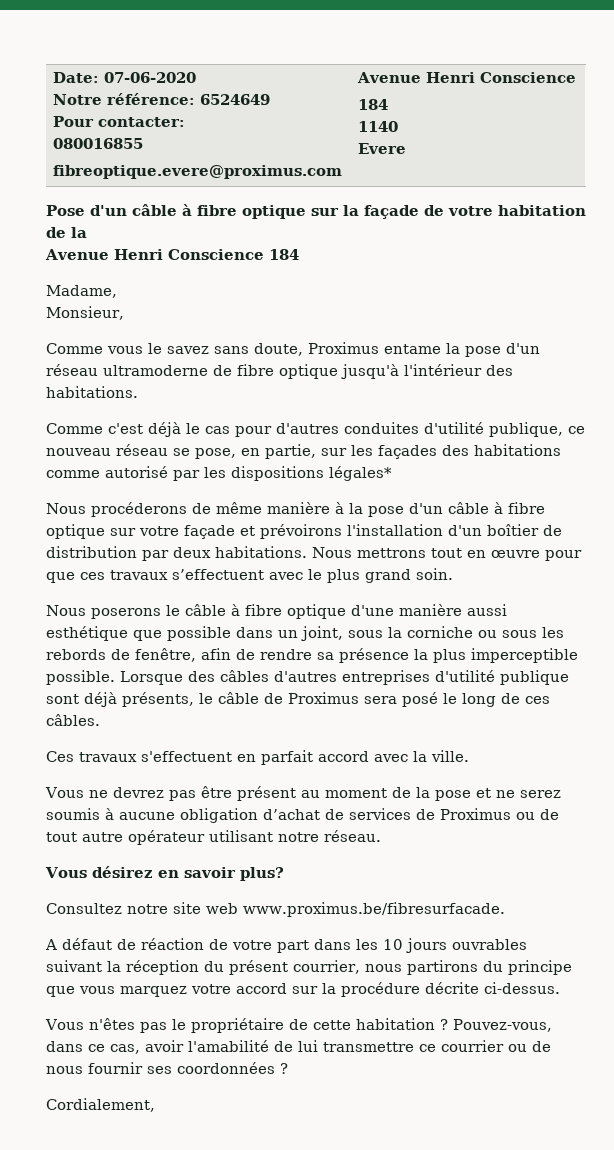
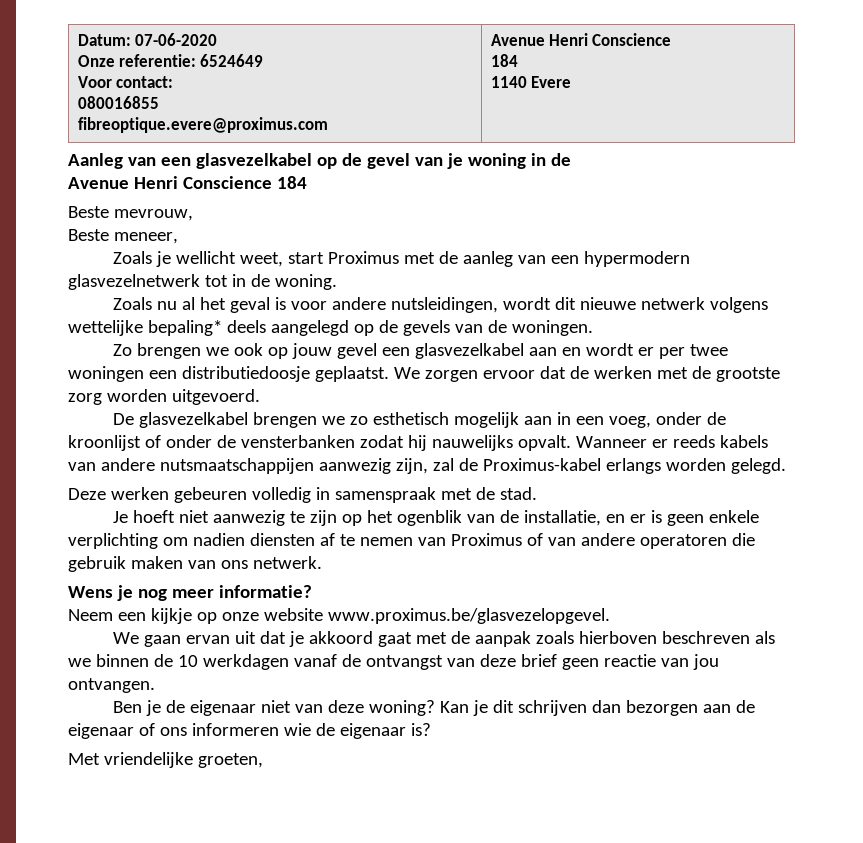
- Date: 07-06-2020
- Notre référence: 6524649
- Pour contacter:
+ Datum: 07-06-2020
+ Onze referentie: 6524649
+ Voor contact:
  080016855
  fibreoptique.evere@proximus.com | Avenue Henri Conscience
  184
- 1140
- Evere
+ 1140 Evere
- Pose d'un câble à fibre optique sur la façade de votre habitation de la
+ Aanleg van een glasvezelkabel op de gevel van je woning in de
- Madame,
- Monsieur,
- Comme vous le savez sans doute, Proximus entame la pose d'un réseau ultramoderne de fibre optique jusqu'à l'intérieur des habitations.
- Comme c'est déjà le cas pour d'autres conduites d'utilité publique, ce nouveau réseau se pose, en partie, sur les façades des habitations comme autorisé par les dispositions légales*
- Nous procéderons de même manière à la pose d'un câble à fibre optique sur votre façade et prévoirons l'installation d'un boîtier de distribution par deux habitations. Nous mettrons tout en œuvre pour que ces travaux s’effectuent avec le plus grand soin.
- Nous poserons le câble à fibre optique d'une manière aussi esthétique que possible dans un joint, sous la corniche ou sous les rebords de fenêtre, afin de rendre sa présence la plus imperceptible possible. Lorsque des câbles d'autres entreprises d'utilité publique sont déjà présents, le câble de Proximus sera posé le long de ces câbles.
- Ces travaux s'effectuent en parfait accord avec la ville.
- Vous ne devrez pas être présent au moment de la pose et ne serez soumis à aucune obligation d’achat de services de Proximus ou de tout autre opérateur utilisant notre réseau.
- Vous désirez en savoir plus?
- Consultez notre site web www.proximus.be/fibresurfacade.
- A défaut de réaction de votre part dans les 10 jours ouvrables suivant la réception du présent courrier, nous partirons du principe que vous marquez votre accord sur la procédure décrite ci-dessus.
- Vous n'êtes pas le propriétaire de cette habitation ? Pouvez-vous, dans ce cas, avoir l'amabilité de lui transmettre ce courrier ou de nous fournir ses coordonnées ?
- Cordialement,
+ Beste mevrouw,
+ Beste meneer,
+ Zoals je wellicht weet, start Proximus met de aanleg van een hypermodern glasvezelnetwerk tot in de woning.
+ Zoals nu al het geval is voor andere nutsleidingen, wordt dit nieuwe netwerk volgens wettelijke bepaling* deels aangelegd op de gevels van de woningen.
+ Zo brengen we ook op jouw gevel een glasvezelkabel aan en wordt er per twee woningen een distributiedoosje geplaatst. We zorgen ervoor dat de werken met de grootste zorg worden uitgevoerd.
+ De glasvezelkabel brengen we zo esthetisch mogelijk aan in een voeg, onder de kroonlijst of onder de vensterbanken zodat hij nauwelijks opvalt. Wanneer er reeds kabels van andere nutsmaatschappijen aanwezig zijn, zal de Proximus-kabel erlangs worden gelegd.
+ Deze werken gebeuren volledig in samenspraak met de stad.
+ Je hoeft niet aanwezig te zijn op het ogenblik van de installatie, en er is geen enkele verplichting om nadien diensten af te nemen van Proximus of van andere operatoren die gebruik maken van ons netwerk.
+ Wens je nog meer informatie?
+ Neem een kijkje op onze website www.proximus.be/glasvezelopgevel.
+ We gaan ervan uit dat je akkoord gaat met de aanpak zoals hierboven beschreven als we binnen de 10 werkdagen vanaf de ontvangst van deze brief geen reactie van jou ontvangen.
+ Ben je de eigenaar niet van deze woning? Kan je dit schrijven dan bezorgen aan de eigenaar of ons informeren wie de eigenaar is?
+ Met vriendelijke groeten,

